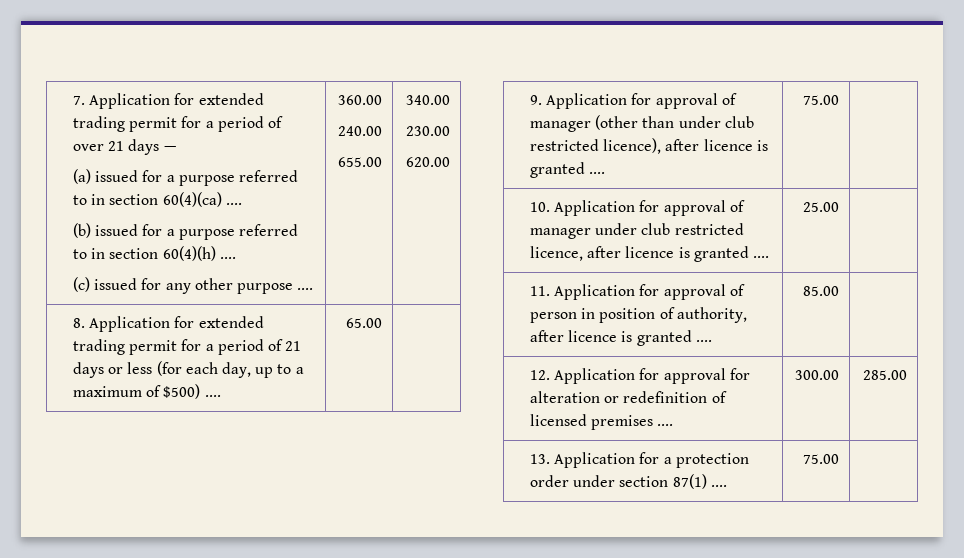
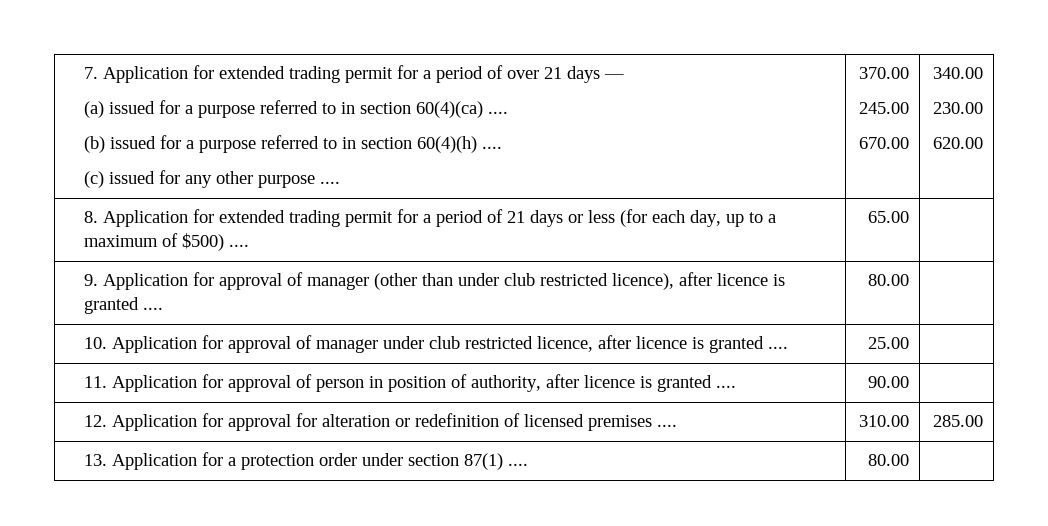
- 360.00
- 240.00
- 655.00
+ 370.00
+ 245.00
+ 670.00
- 9. Application for approval of manager (other than under club restricted licence), after licence is granted .... | 75.00 |
+ 9. Application for approval of manager (other than under club restricted licence), after licence is granted .... | 80.00 |
- 11. Application for approval of person in position of authority, after licence is granted .... | 85.00 |
+ 11. Application for approval of person in position of authority, after licence is granted .... | 90.00 |
- 12. Application for approval for alteration or redefinition of licensed premises .... | 300.00 | 285.00
+ 12. Application for approval for alteration or redefinition of licensed premises .... | 310.00 | 285.00
- 13. Application for a protection order under section 87(1) .... | 75.00 |
+ 13. Application for a protection order under section 87(1) .... | 80.00 |

